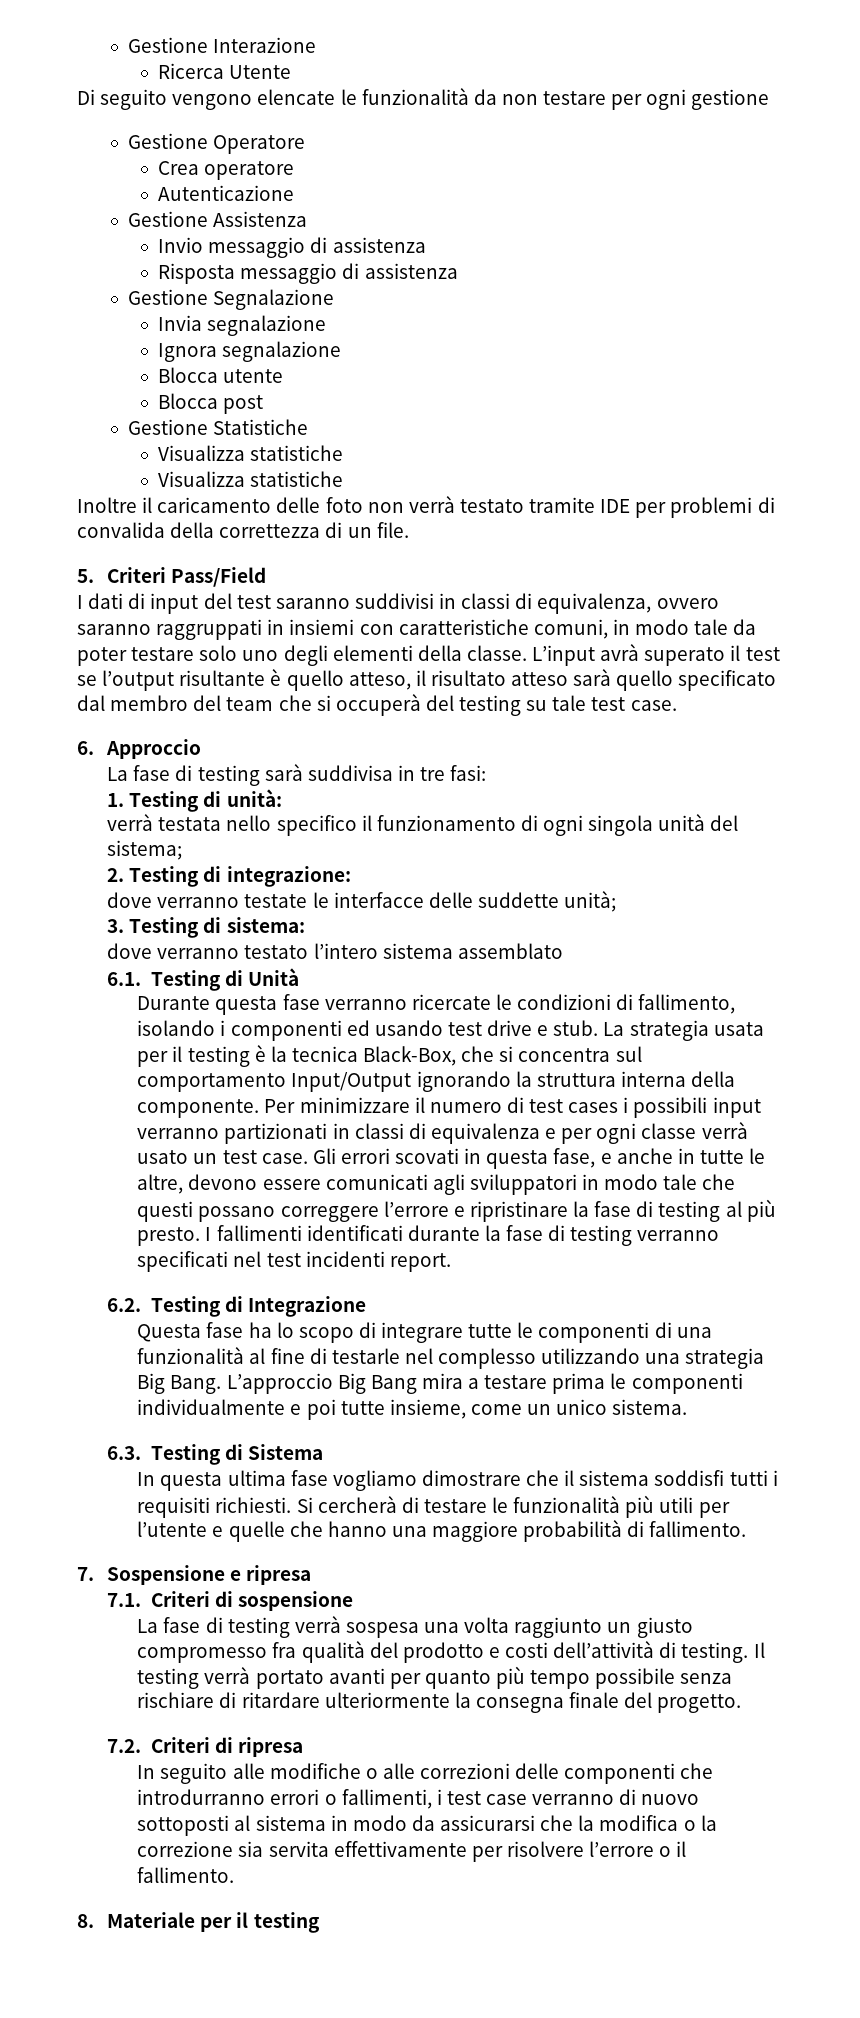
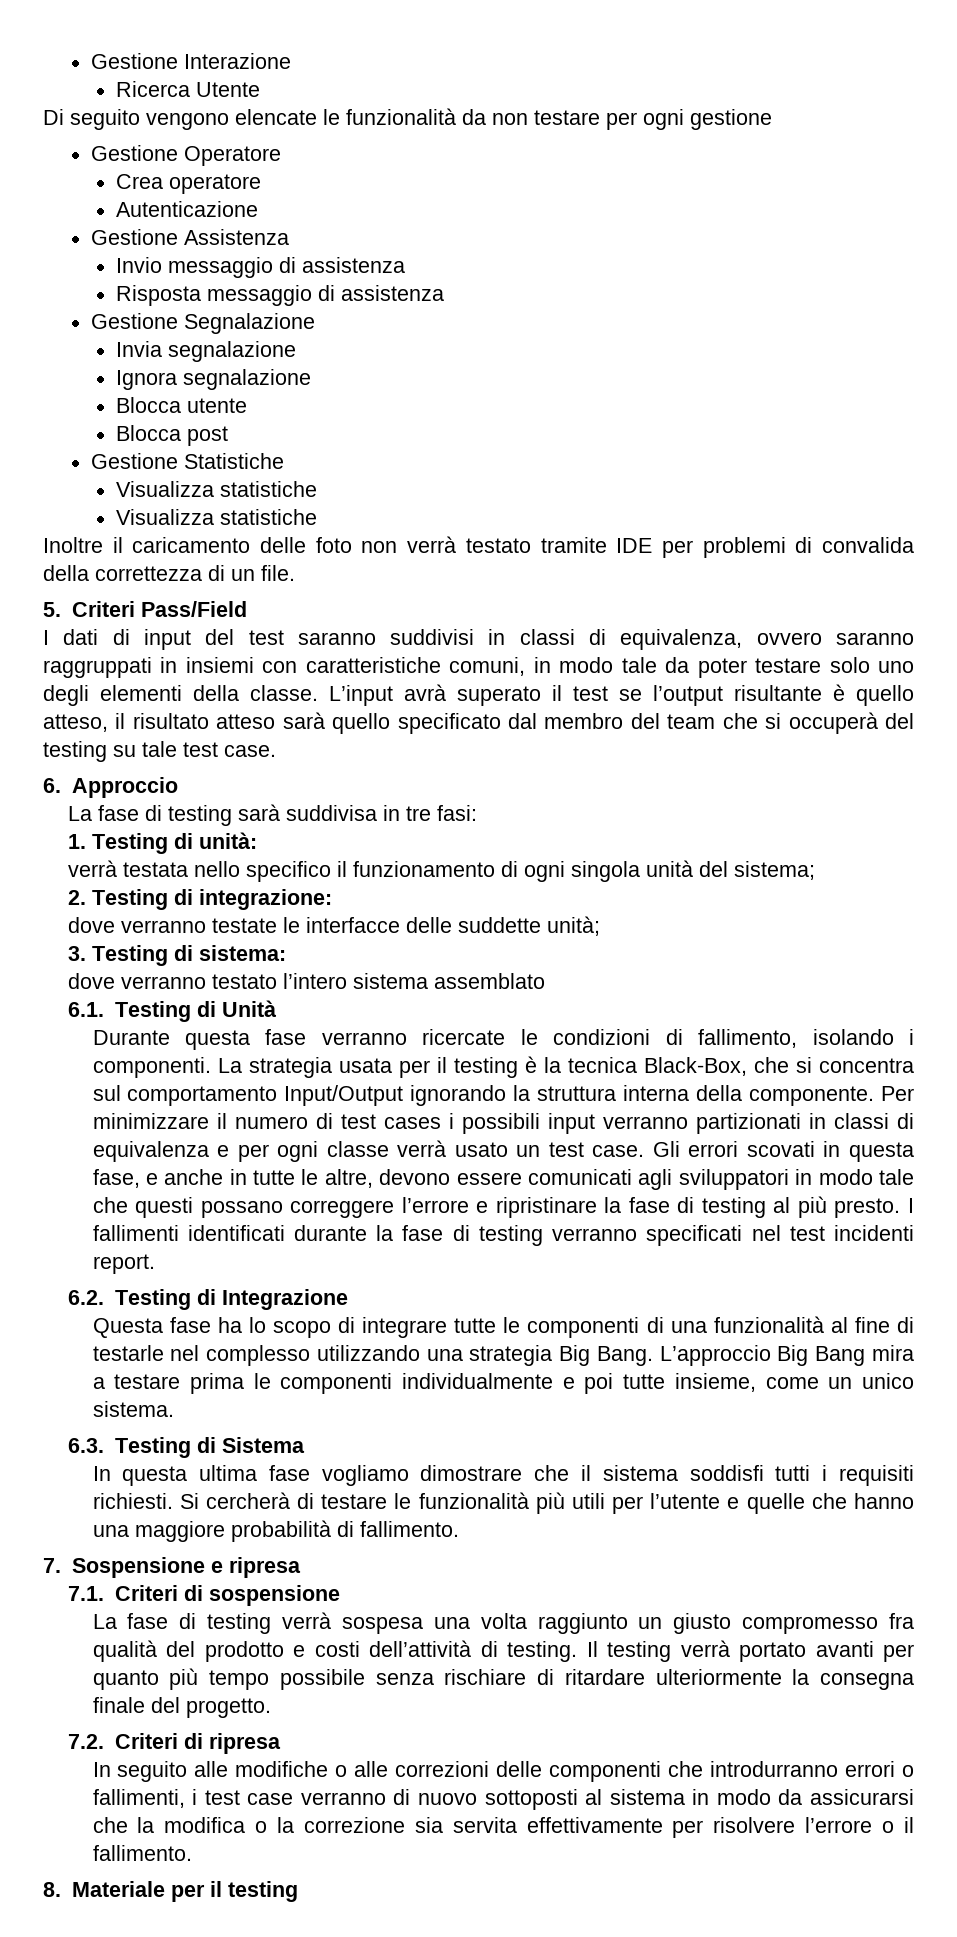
- Durante questa fase verranno ricercate le condizioni di fallimento, isolando i componenti ed usando test drive e stub.
+ Durante questa fase verranno ricercate le condizioni di fallimento, isolando i componenti.

